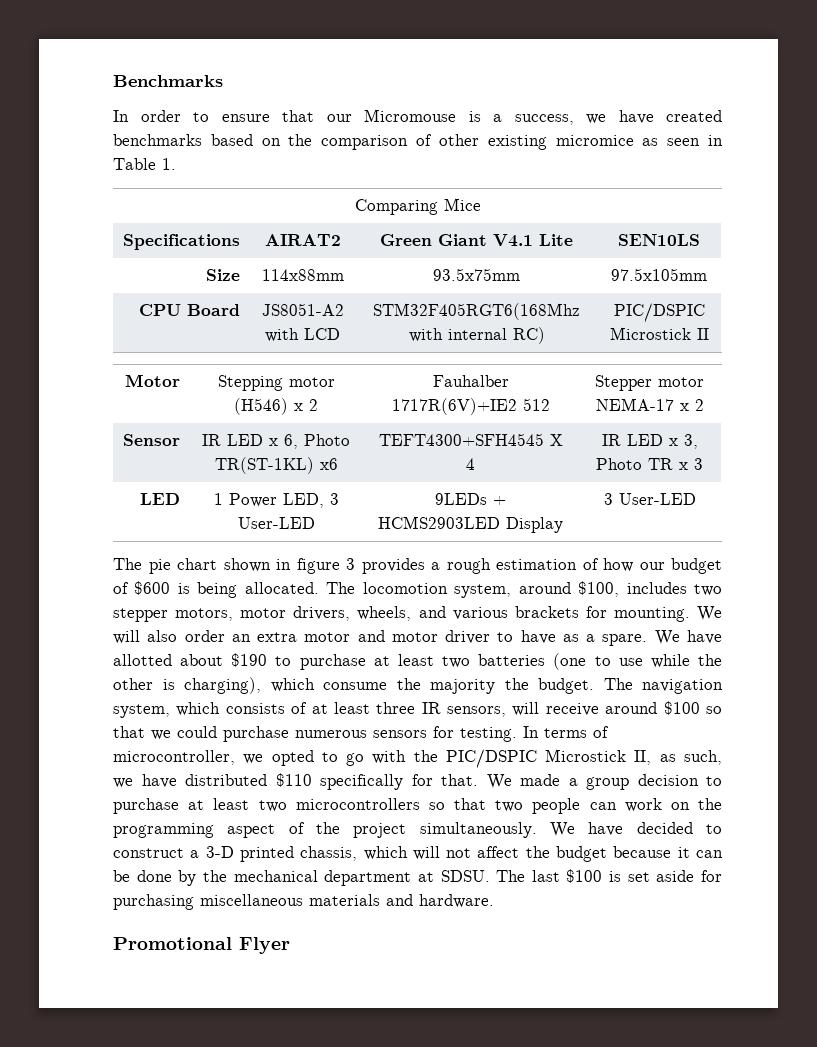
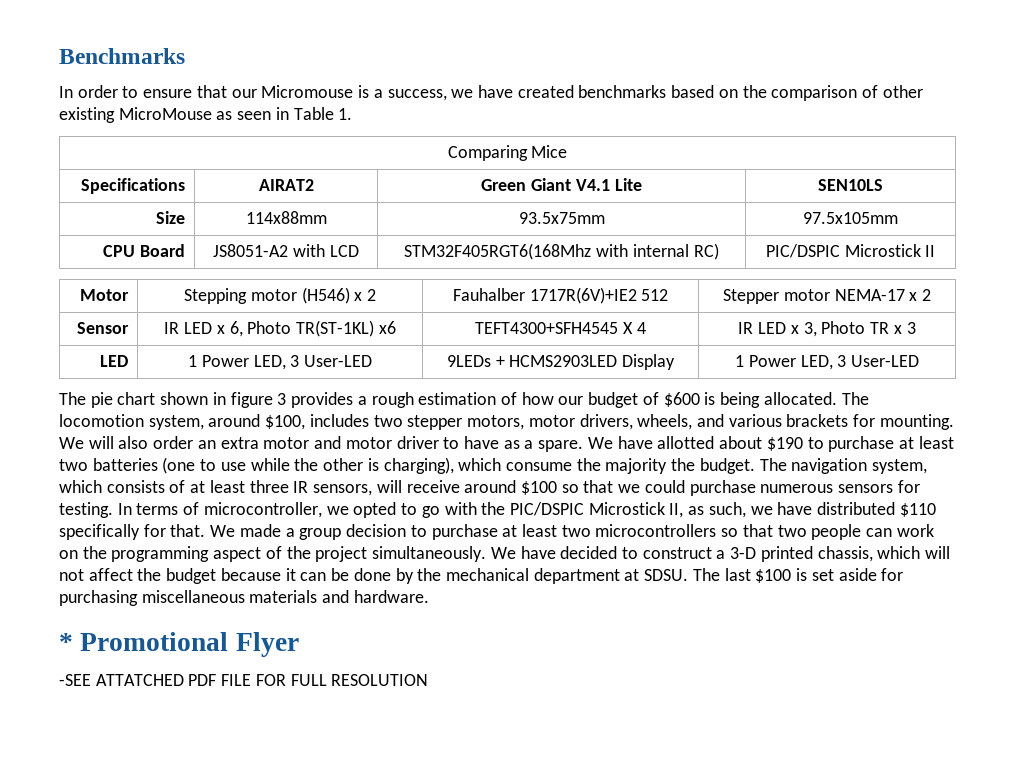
- In order to ensure that our Micromouse is a success, we have created benchmarks based on the comparison of other existing micromice as seen in Table 1.
+ In order to ensure that our Micromouse is a success, we have created benchmarks based on the comparison of other existing MicroMouse as seen in Table 1.
- LED | 1 Power LED, 3 User-LED | 9LEDs + HCMS2903LED Display | 3 User-LED
+ LED | 1 Power LED, 3 User-LED | 9LEDs + HCMS2903LED Display | 1 Power LED, 3 User-LED
- Promotional Flyer
+ * Promotional Flyer
+ -SEE ATTATCHED PDF FILE FOR FULL RESOLUTION

